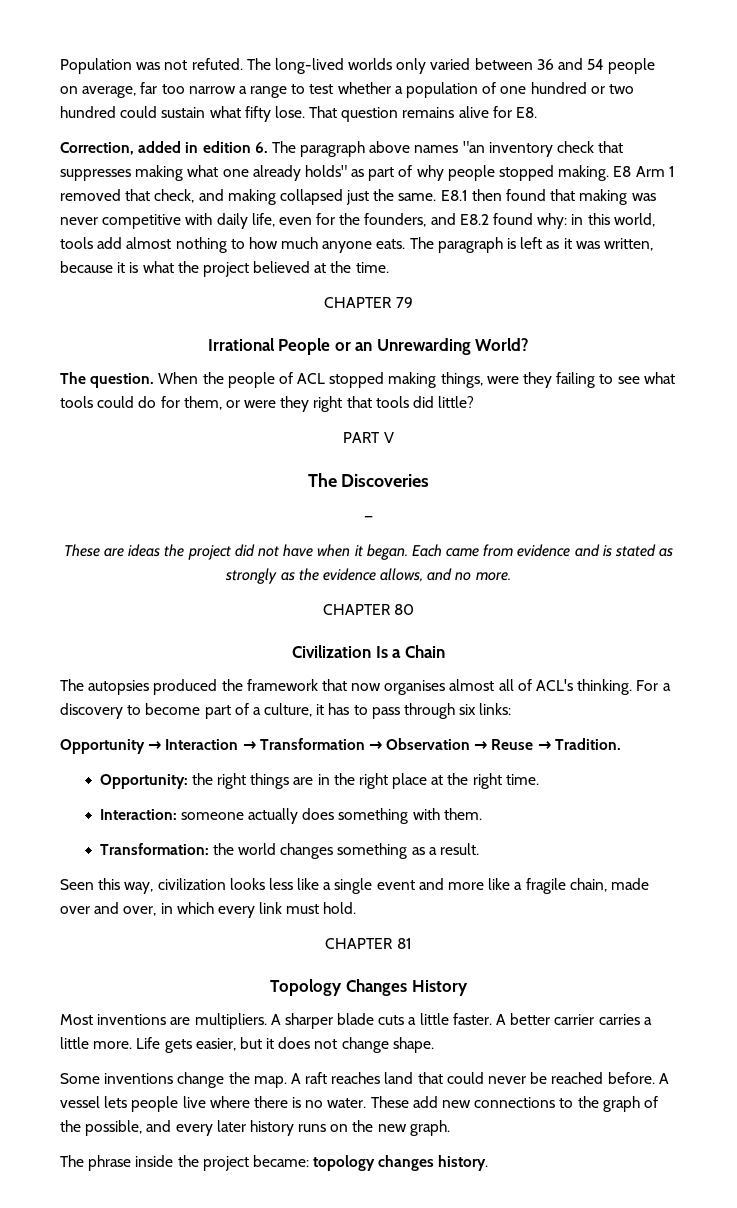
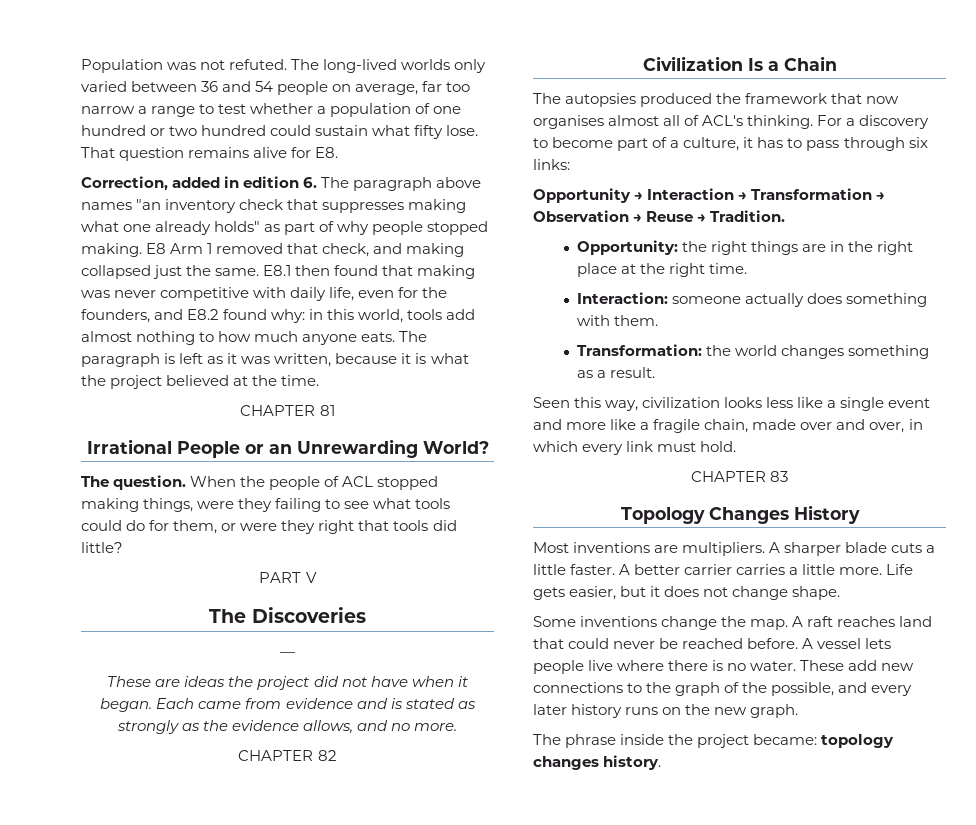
- CHAPTER 79
+ CHAPTER 81
- CHAPTER 80
+ CHAPTER 82
- CHAPTER 81
+ CHAPTER 83

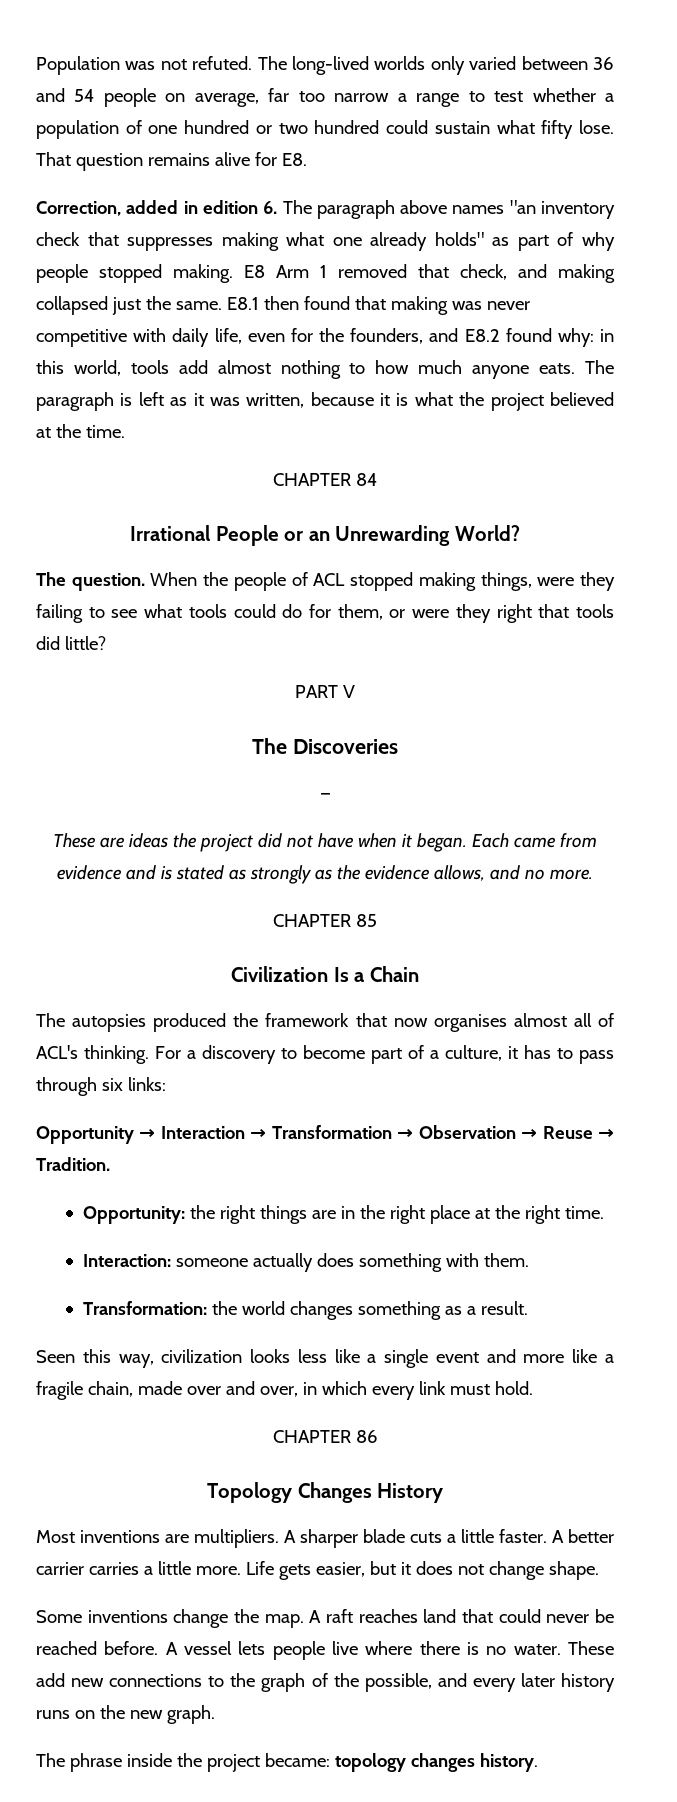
- CHAPTER 81
+ CHAPTER 84
- CHAPTER 82
+ CHAPTER 85
- CHAPTER 83
+ CHAPTER 86

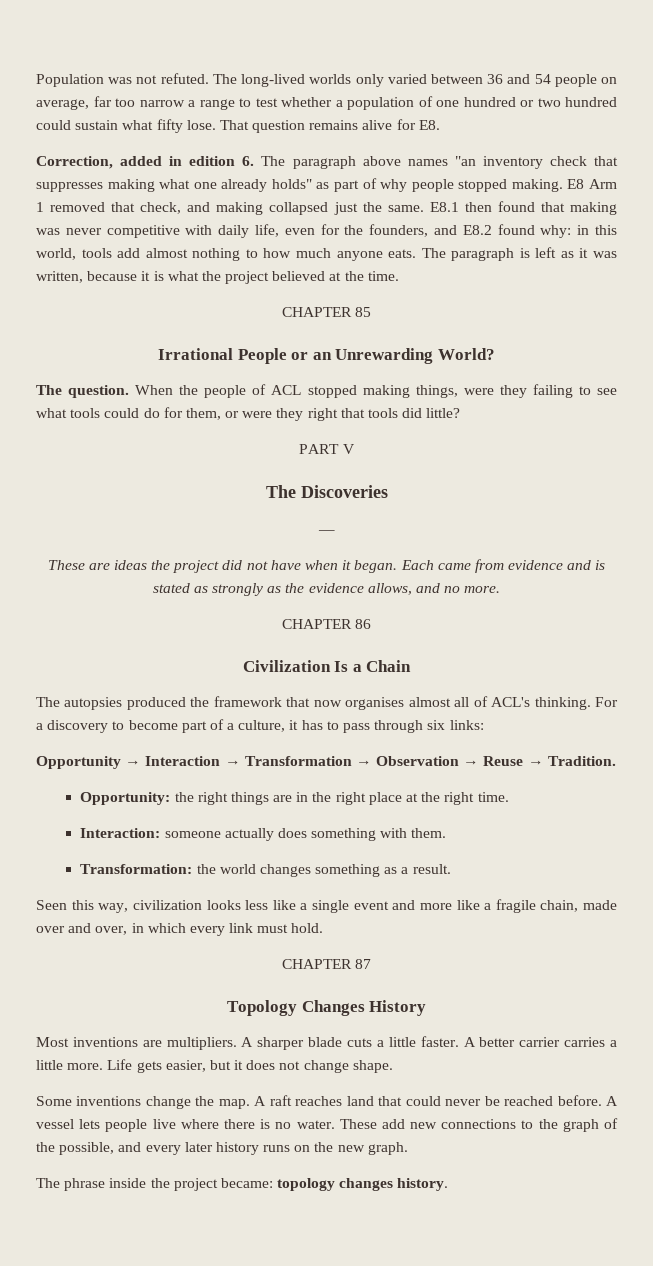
- CHAPTER 84
+ CHAPTER 85
- CHAPTER 85
+ CHAPTER 86
- CHAPTER 86
+ CHAPTER 87

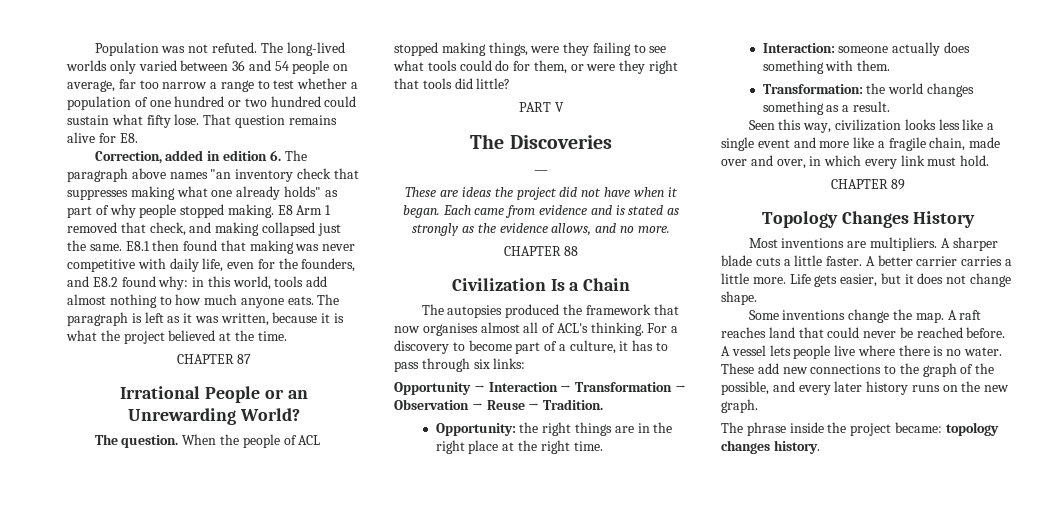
- CHAPTER 85
+ CHAPTER 87
- CHAPTER 86
+ CHAPTER 88
- CHAPTER 87
+ CHAPTER 89

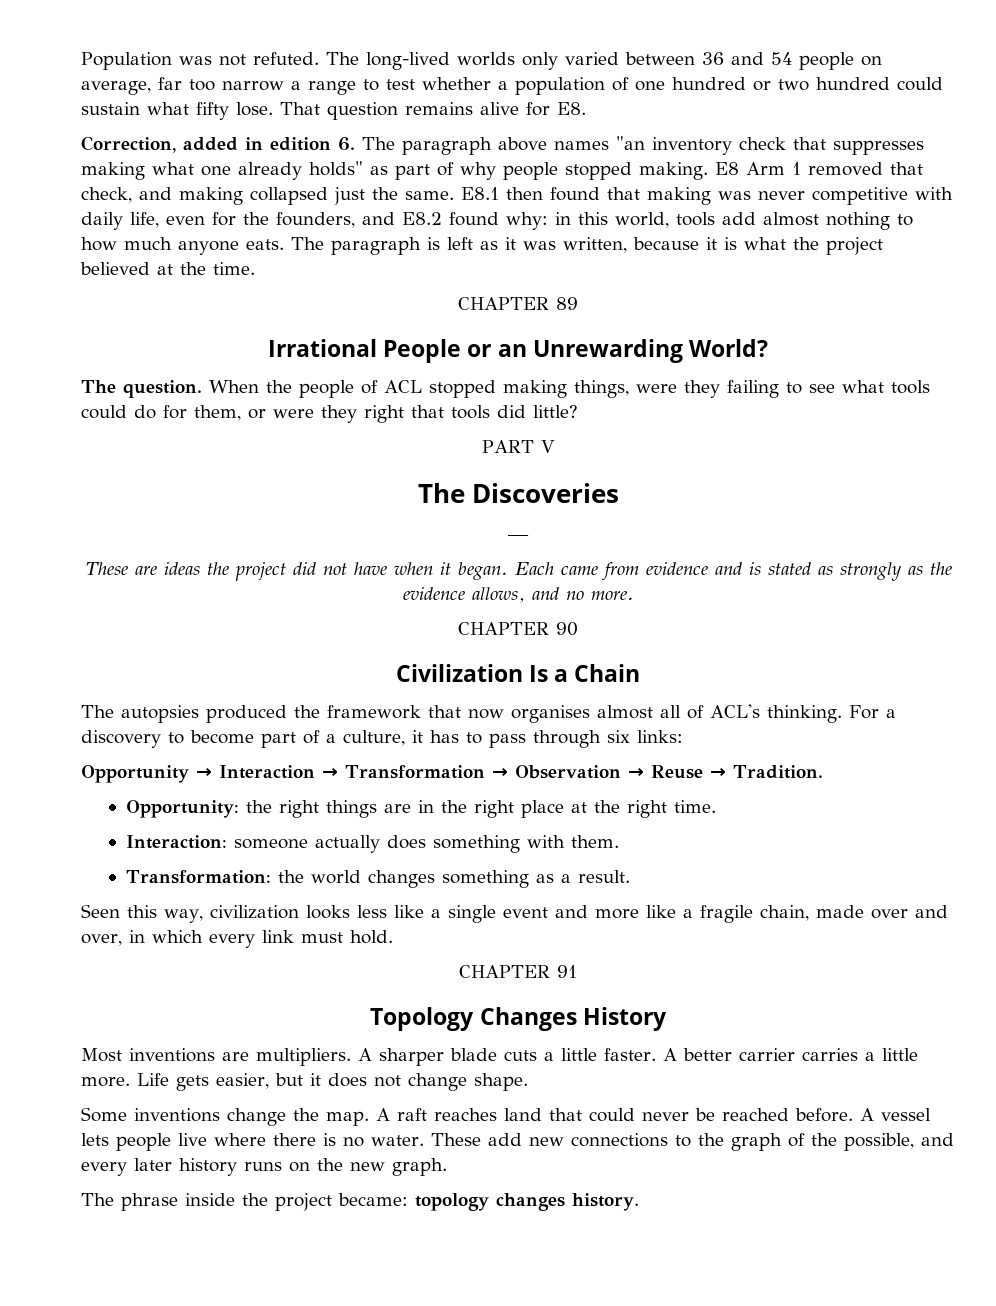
- CHAPTER 87
+ CHAPTER 89
- CHAPTER 88
+ CHAPTER 90
- CHAPTER 89
+ CHAPTER 91

